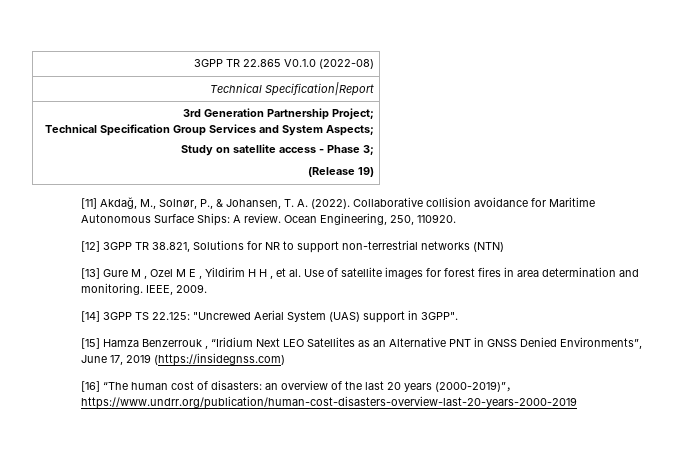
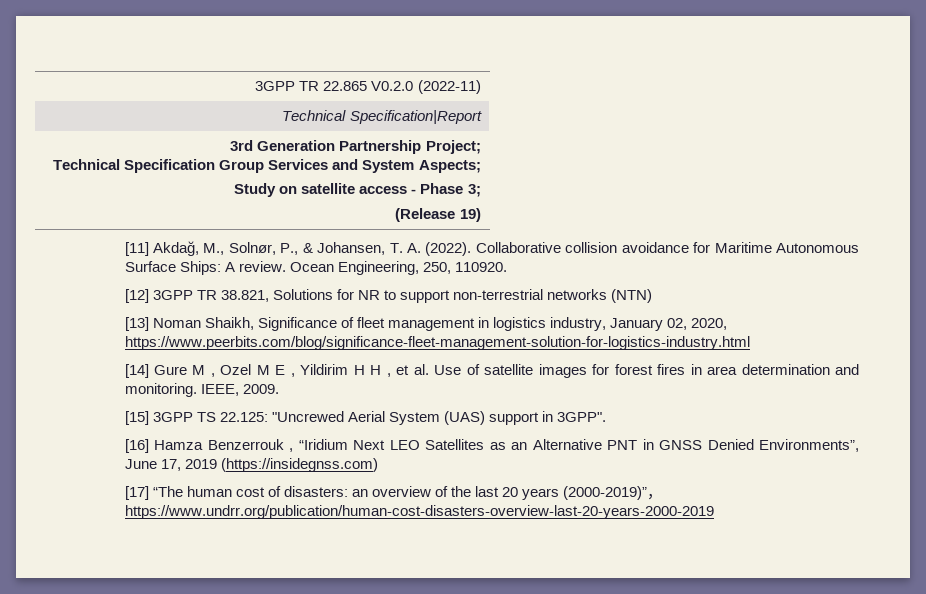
- 3GPP TR 22.865 V0.1.0 (2022-08)
+ 3GPP TR 22.865 V0.2.0 (2022-11)
- [13] Gure M , Ozel M E , Yildirim H H , et al. Use of satellite images for forest fires in area determination and monitoring.
+ [13] Noman Shaikh, Significance of fleet management in logistics industry, January 02, 2020, https://www.peerbits.com/blog/significance-fleet-management-solution-for-logistics-industry.html
+ [14] Gure M , Ozel M E , Yildirim H H , et al. Use of satellite images for forest fires in area determination and monitoring.
- [14] 3GPP TS 22.125: "Uncrewed Aerial System (UAS) support in 3GPP".
+ [15] 3GPP TS 22.125: "Uncrewed Aerial System (UAS) support in 3GPP".
- [15] Hamza Benzerrouk , “Iridium Next LEO Satellites as an Alternative PNT in GNSS Denied Environments”, June 17, 2019 (https://insidegnss.com)
+ [16] Hamza Benzerrouk , “Iridium Next LEO Satellites as an Alternative PNT in GNSS Denied Environments”, June 17, 2019 (https://insidegnss.com)
- [16] “The human cost of disasters: an overview of the last 20 years (2000-2019)”，https://www.undrr.org/publication/human-cost-disasters-overview-last-20-years-2000-2019
+ [17] “The human cost of disasters: an overview of the last 20 years (2000-2019)”，https://www.undrr.org/publication/human-cost-disasters-overview-last-20-years-2000-2019

